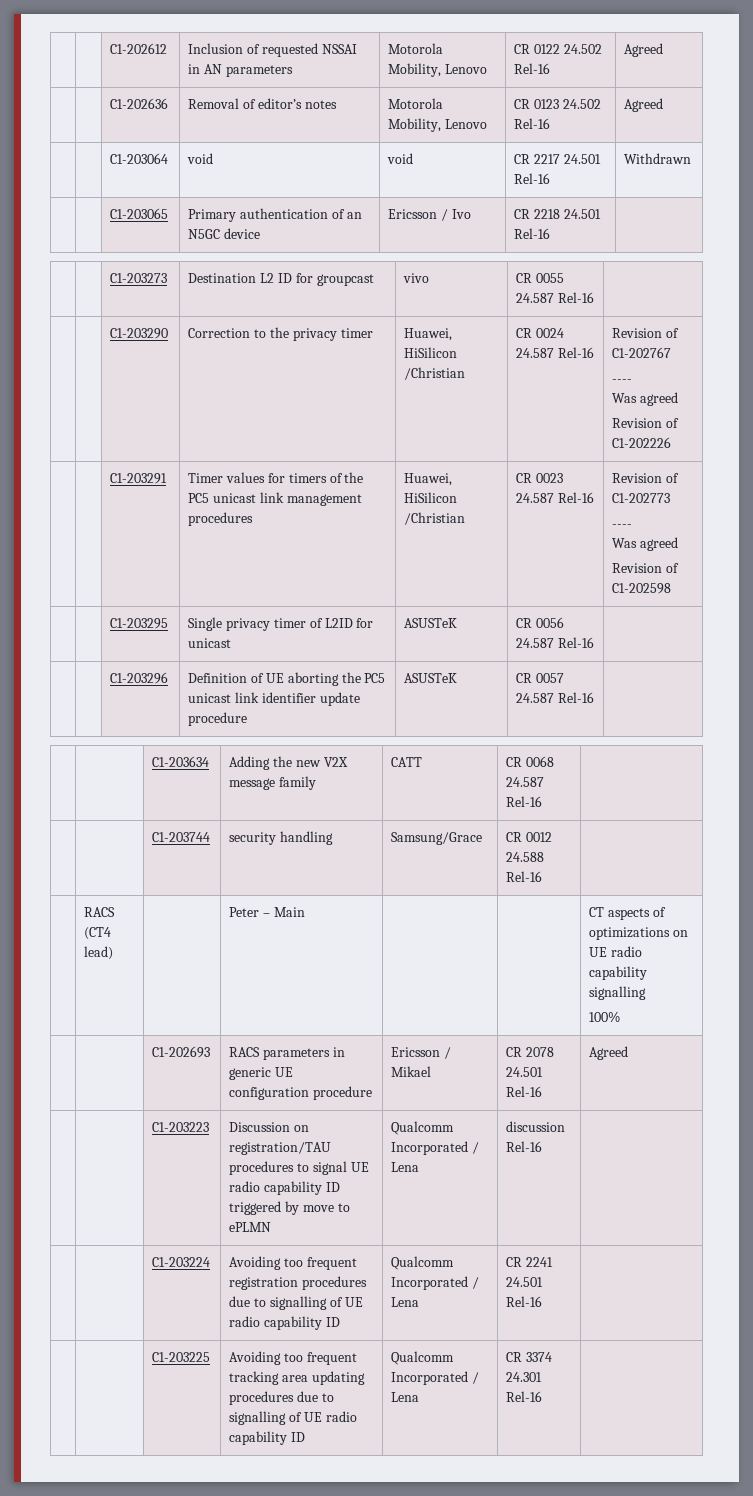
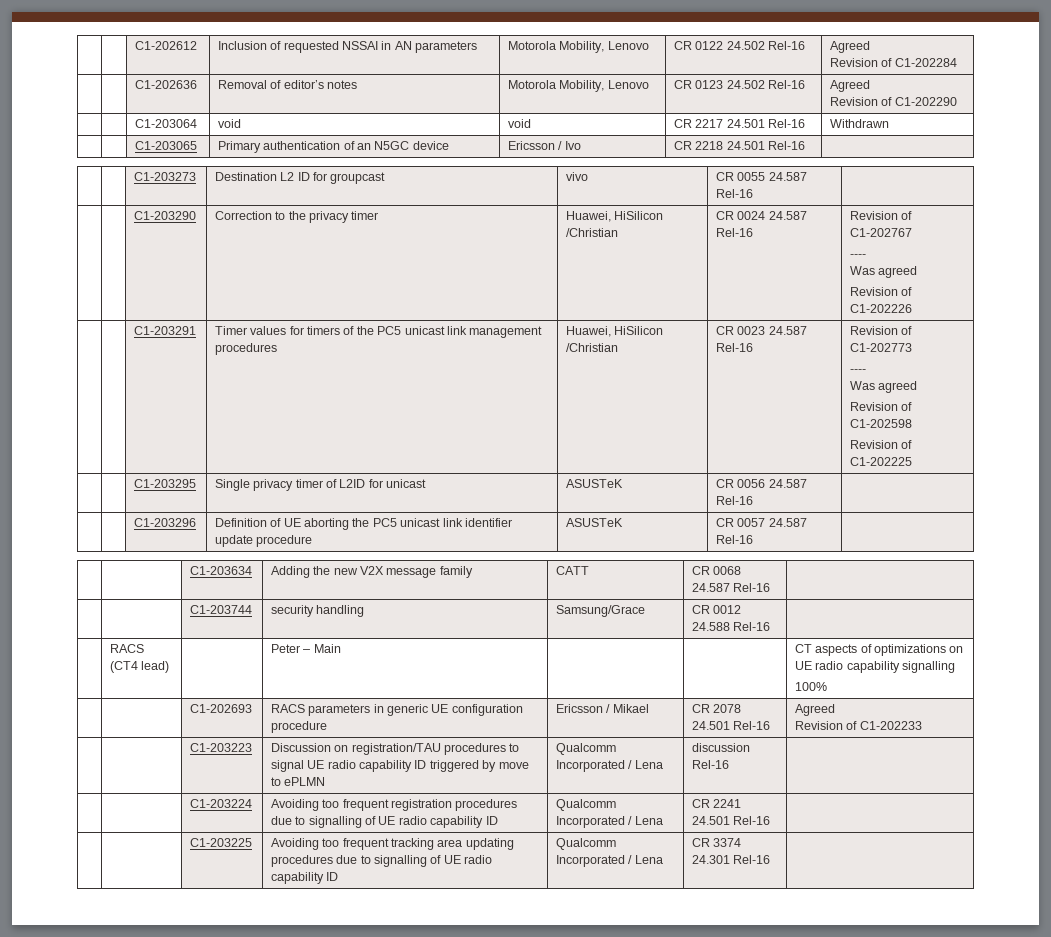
  | | C1-202612 | Inclusion of requested NSSAI in AN parameters | Motorola Mobility, Lenovo | CR 0122 24.502 Rel-16 | Agreed
+ Revision of C1-202284
  | | C1-202636 | Removal of editor’s notes | Motorola Mobility, Lenovo | CR 0123 24.502 Rel-16 | Agreed
+ Revision of C1-202290
  | | C1-203291 | Timer values for timers of the PC5 unicast link management procedures | Huawei, HiSilicon /Christian | CR 0023 24.587 Rel-16 | Revision of C1-202773
  ----
  Was agreed
  Revision of C1-202598
+ Revision of C1-202225
  | | C1-202693 | RACS parameters in generic UE configuration procedure | Ericsson / Mikael | CR 2078 24.501 Rel-16 | Agreed
+ Revision of C1-202233

